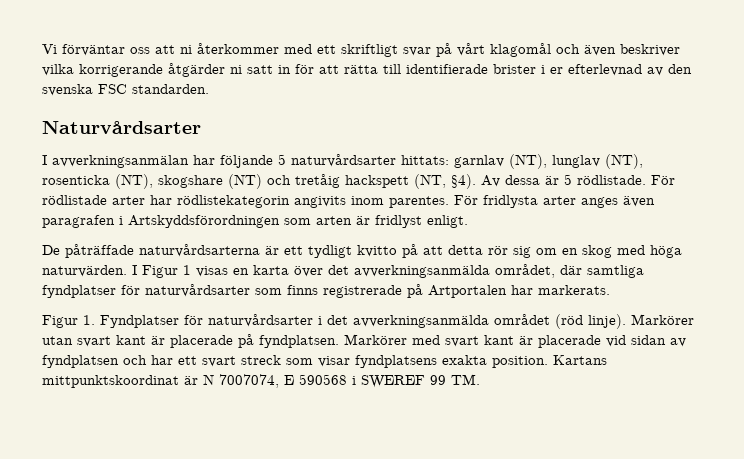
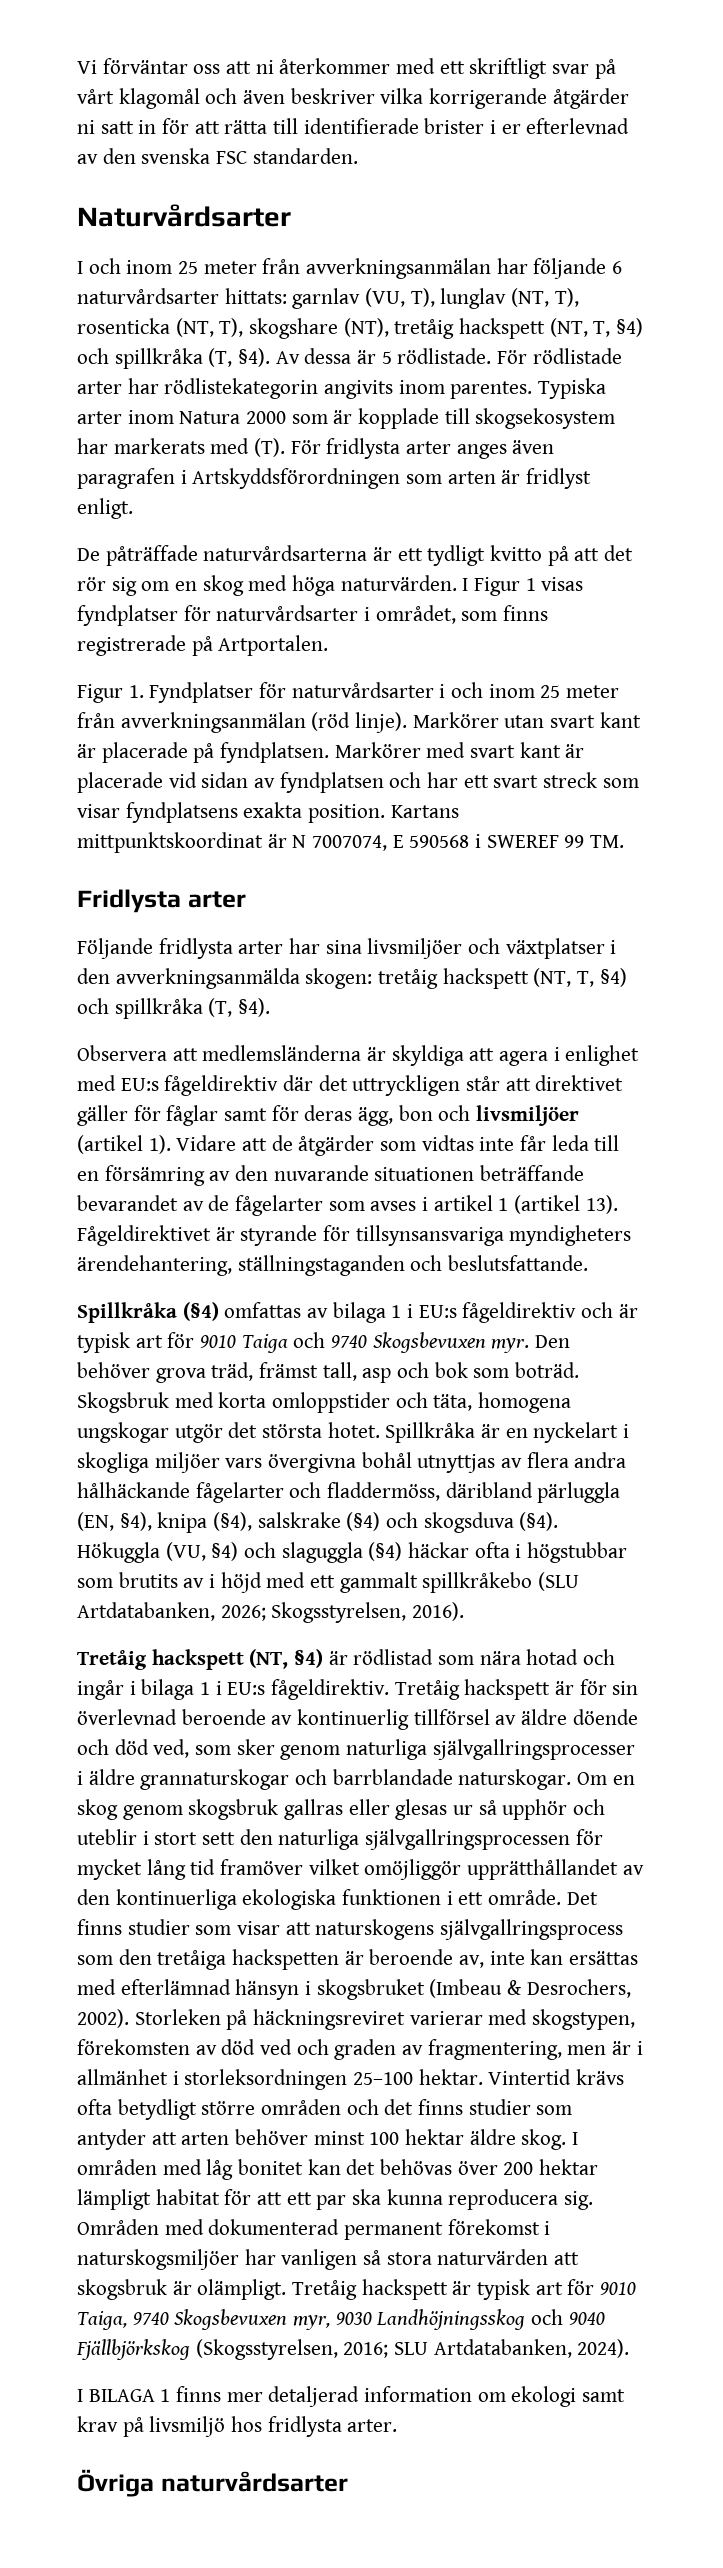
- I avverkningsanmälan har följande 5 naturvårdsarter hittats: garnlav (NT), lunglav (NT), rosenticka (NT), skogshare (NT) och tretåig hackspett (NT, §4).
+ I och inom 25 meter från avverkningsanmälan har följande 6 naturvårdsarter hittats: garnlav (VU, T), lunglav (NT, T), rosenticka (NT, T), skogshare (NT), tretåig hackspett (NT, T, §4) och spillkråka (T, §4).
- För fridlysta arter anges även paragrafen i Artskyddsförordningen som arten är fridlyst enligt.
+ Typiska arter inom Natura 2000 som är kopplade till skogsekosystem har markerats med (T). För fridlysta arter anges även paragrafen i Artskyddsförordningen som arten är fridlyst enligt.
- De påträffade naturvårdsarterna är ett tydligt kvitto på att detta rör sig om en skog med höga naturvärden.
+ De påträffade naturvårdsarterna är ett tydligt kvitto på att det rör sig om en skog med höga naturvärden.
- I Figur 1 visas en karta över det avverkningsanmälda området, där samtliga fyndplatser för naturvårdsarter som finns registrerade på Artportalen har markerats.
+ I Figur 1 visas fyndplatser för naturvårdsarter i området, som finns registrerade på Artportalen.
- Figur 1. Fyndplatser för naturvårdsarter i det avverkningsanmälda området (röd linje).
+ Figur 1. Fyndplatser för naturvårdsarter i och inom 25 meter från avverkningsanmälan (röd linje).
+ Fridlysta arter
+ Följande fridlysta arter har sina livsmiljöer och växtplatser i den avverkningsanmälda skogen: tretåig hackspett (NT, T, §4) och spillkråka (T, §4).
+ Observera att medlemsländerna är skyldiga att agera i enlighet med EU:s fågeldirektiv där det uttryckligen står att direktivet gäller för fåglar samt för deras ägg, bon och livsmiljöer (artikel 1). Vidare att de åtgärder som vidtas inte får leda till en försämring av den nuvarande situationen beträffande bevarandet av de fågelarter som avses i artikel 1 (artikel 13). Fågeldirektivet är styrande för tillsynsansvariga myndigheters ärendehantering, ställningstaganden och beslutsfattande.
+ Spillkråka (§4) omfattas av bilaga 1 i EU:s fågeldirektiv och är typisk art för 9010 Taiga och 9740 Skogsbevuxen myr. Den behöver grova träd, främst tall, asp och bok som boträd. Skogsbruk med korta omloppstider och täta, homogena ungskogar utgör det största hotet. Spillkråka är en nyckelart i skogliga miljöer vars övergivna bohål utnyttjas av flera andra hålhäckande fågelarter och fladdermöss, däribland pärluggla (EN, §4), knipa (§4), salskrake (§4) och skogsduva (§4). Hökuggla (VU, §4) och slaguggla (§4) häckar ofta i högstubbar som brutits av i höjd med ett gammalt spillkråkebo (SLU Artdatabanken, 2026; Skogsstyrelsen, 2016).
+ Tretåig hackspett (NT, §4) är rödlistad som nära hotad och ingår i bilaga 1 i EU:s fågeldirektiv. Tretåig hackspett är för sin överlevnad beroende av kontinuerlig tillförsel av äldre döende och död ved, som sker genom naturliga självgallringsprocesser i äldre grannaturskogar och barrblandade naturskogar. Om en skog genom skogsbruk gallras eller glesas ur så upphör och uteblir i stort sett den naturliga självgallringsprocessen för mycket lång tid framöver vilket omöjliggör upprätthållandet av den kontinuerliga ekologiska funktionen i ett område. Det finns studier som visar att naturskogens självgallringsprocess som den tretåiga hackspetten är beroende av, inte kan ersättas med efterlämnad hänsyn i skogsbruket (Imbeau & Desrochers, 2002). Storleken på häckningsreviret varierar med skogstypen, förekomsten av död ved och graden av fragmentering, men är i allmänhet i storleksordningen 25–100 hektar. Vintertid krävs ofta betydligt större områden och det finns studier som antyder att arten behöver minst 100 hektar äldre skog. I områden med låg bonitet kan det behövas över 200 hektar lämpligt habitat för att ett par ska kunna reproducera sig. Områden med dokumenterad permanent förekomst i naturskogsmiljöer har vanligen så stora naturvärden att skogsbruk är olämpligt. Tretåig hackspett är typisk art för 9010 Taiga, 9740 Skogsbevuxen myr, 9030 Landhöjningsskog och 9040 Fjällbjörkskog (Skogsstyrelsen, 2016; SLU Artdatabanken, 2024).
+ I BILAGA 1 finns mer detaljerad information om ekologi samt krav på livsmiljö hos fridlysta arter.
+ Övriga naturvårdsarter

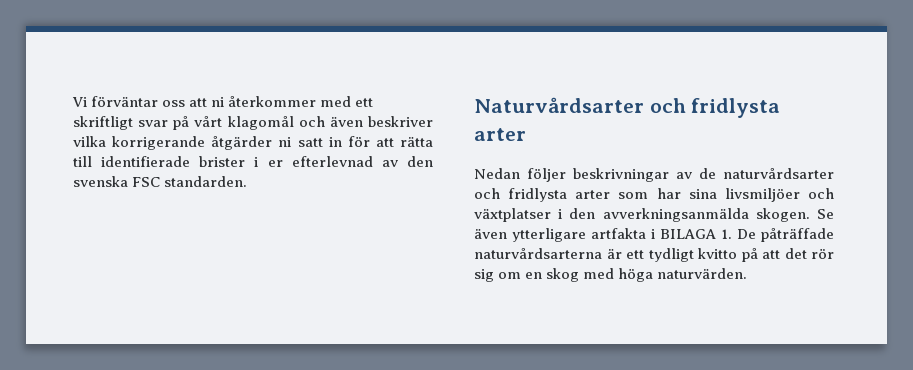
- Naturvårdsarter
- I och inom 25 meter från avverkningsanmälan har följande 6 naturvårdsarter hittats: garnlav (VU, T), lunglav (NT, T), rosenticka (NT, T), skogshare (NT), tretåig hackspett (NT, T, §4) och spillkråka (T, §4). Av dessa är 5 rödlistade. För rödlistade arter har rödlistekategorin angivits inom parentes. Typiska arter inom Natura 2000 som är kopplade till skogsekosystem har markerats med (T). För fridlysta arter anges även paragrafen i Artskyddsförordningen som arten är fridlyst enligt.
- De påträffade naturvårdsarterna är ett tydligt kvitto på att det rör sig om en skog med höga naturvärden. I Figur 1 visas fyndplatser för naturvårdsarter i området, som finns registrerade på Artportalen.
- Figur 1. Fyndplatser för naturvårdsarter i och inom 25 meter från avverkningsanmälan (röd linje). Markörer utan svart kant är placerade på fyndplatsen. Markörer med svart kant är placerade vid sidan av fyndplatsen och har ett svart streck som visar fyndplatsens exakta position. Kartans mittpunktskoordinat är N 7007074, E 590568 i SWEREF 99 TM.
- Fridlysta arter
- Följande fridlysta arter har sina livsmiljöer och växtplatser i den avverkningsanmälda skogen: tretåig hackspett (NT, T, §4) och spillkråka (T, §4).
- Observera att medlemsländerna är skyldiga att agera i enlighet med EU:s fågeldirektiv där det uttryckligen står att direktivet gäller för fåglar samt för deras ägg, bon och livsmiljöer (artikel 1). Vidare att de åtgärder som vidtas inte får leda till en försämring av den nuvarande situationen beträffande bevarandet av de fågelarter som avses i artikel 1 (artikel 13). Fågeldirektivet är styrande för tillsynsansvariga myndigheters ärendehantering, ställningstaganden och beslutsfattande.
- Spillkråka (§4) omfattas av bilaga 1 i EU:s fågeldirektiv och är typisk art för 9010 Taiga och 9740 Skogsbevuxen myr. Den behöver grova träd, främst tall, asp och bok som boträd. Skogsbruk med korta omloppstider och täta, homogena ungskogar utgör det största hotet. Spillkråka är en nyckelart i skogliga miljöer vars övergivna bohål utnyttjas av flera andra hålhäckande fågelarter och fladdermöss, däribland pärluggla (EN, §4), knipa (§4), salskrake (§4) och skogsduva (§4). Hökuggla (VU, §4) och slaguggla (§4) häckar ofta i högstubbar som brutits av i höjd med ett gammalt spillkråkebo (SLU Artdatabanken, 2026; Skogsstyrelsen, 2016).
- Tretåig hackspett (NT, §4) är rödlistad som nära hotad och ingår i bilaga 1 i EU:s fågeldirektiv. Tretåig hackspett är för sin överlevnad beroende av kontinuerlig tillförsel av äldre döende och död ved, som sker genom naturliga självgallringsprocesser i äldre grannaturskogar och barrblandade naturskogar. Om en skog genom skogsbruk gallras eller glesas ur så upphör och uteblir i stort sett den naturliga självgallringsprocessen för mycket lång tid framöver vilket omöjliggör upprätthållandet av den kontinuerliga ekologiska funktionen i ett område. Det finns studier som visar att naturskogens självgallringsprocess som den tretåiga hackspetten är beroende av, inte kan ersättas med efterlämnad hänsyn i skogsbruket (Imbeau & Desrochers, 2002). Storleken på häckningsreviret varierar med skogstypen, förekomsten av död ved och graden av fragmentering, men är i allmänhet i storleksordningen 25–100 hektar. Vintertid krävs ofta betydligt större områden och det finns studier som antyder att arten behöver minst 100 hektar äldre skog. I områden med låg bonitet kan det behövas över 200 hektar lämpligt habitat för att ett par ska kunna reproducera sig. Områden med dokumenterad permanent förekomst i naturskogsmiljöer har vanligen så stora naturvärden att skogsbruk är olämpligt. Tretåig hackspett är typisk art för 9010 Taiga, 9740 Skogsbevuxen myr, 9030 Landhöjningsskog och 9040 Fjällbjörkskog (Skogsstyrelsen, 2016; SLU Artdatabanken, 2024).
- I BILAGA 1 finns mer detaljerad information om ekologi samt krav på livsmiljö hos fridlysta arter.
- Övriga naturvårdsarter
+ Naturvårdsarter och fridlysta arter
+ Nedan följer beskrivningar av de naturvårdsarter och fridlysta arter som har sina livsmiljöer och växtplatser i den avverkningsanmälda skogen. Se även ytterligare artfakta i BILAGA 1. De påträffade naturvårdsarterna är ett tydligt kvitto på att det rör sig om en skog med höga naturvärden.

